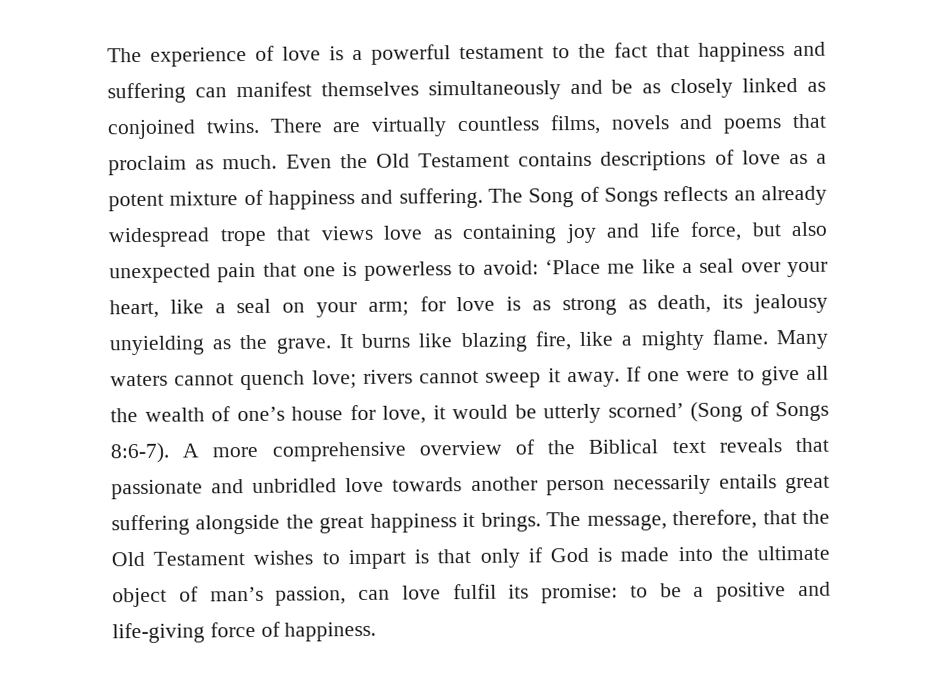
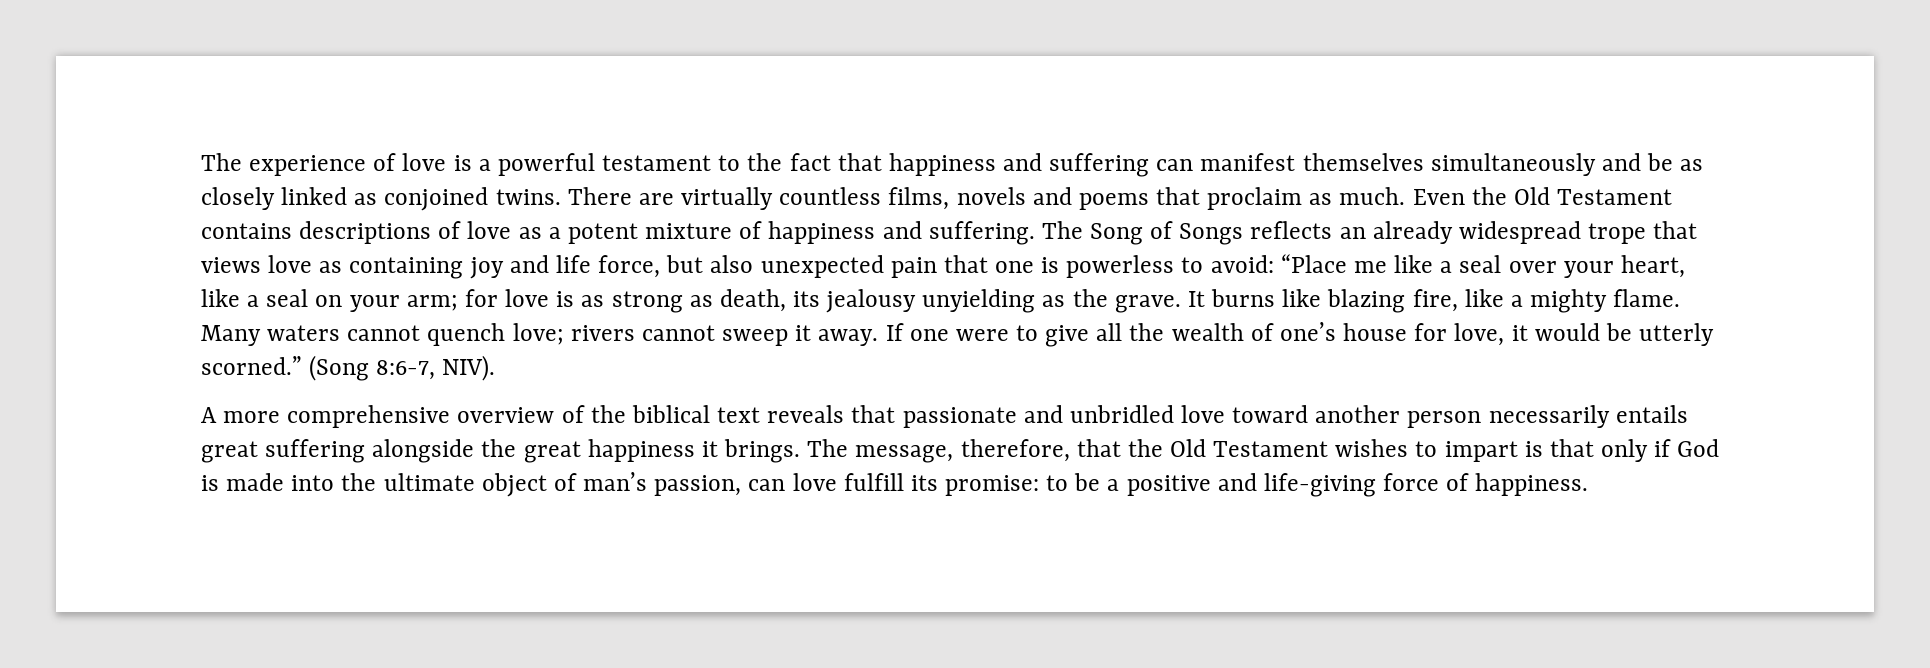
- The Song of Songs reflects an already widespread trope that views love as containing joy and life force, but also unexpected pain that one is powerless to avoid: ‘Place me like a seal over your heart, like a seal on your arm; for love is as strong as death, its jealousy unyielding as the grave.
+ The Song of Songs reflects an already widespread trope that views love as containing joy and life force, but also unexpected pain that one is powerless to avoid: “Place me like a seal over your heart, like a seal on your arm; for love is as strong as death, its jealousy unyielding as the grave.
- If one were to give all the wealth of one’s house for love, it would be utterly scorned’ (Song of Songs 8:6-7). A more comprehensive overview of the Biblical text reveals that passionate and unbridled love towards another person necessarily entails great suffering alongside the great happiness it brings.
+ If one were to give all the wealth of one’s house for love, it would be utterly scorned.” (Song 8:6-7, NIV).
+ A more comprehensive overview of the biblical text reveals that passionate and unbridled love toward another person necessarily entails great suffering alongside the great happiness it brings.
- The message, therefore, that the Old Testament wishes to impart is that only if God is made into the ultimate object of man’s passion, can love fulfil its promise: to be a positive and life-giving force of happiness.
+ The message, therefore, that the Old Testament wishes to impart is that only if God is made into the ultimate object of man’s passion, can love fulfill its promise: to be a positive and life-giving force of happiness.

